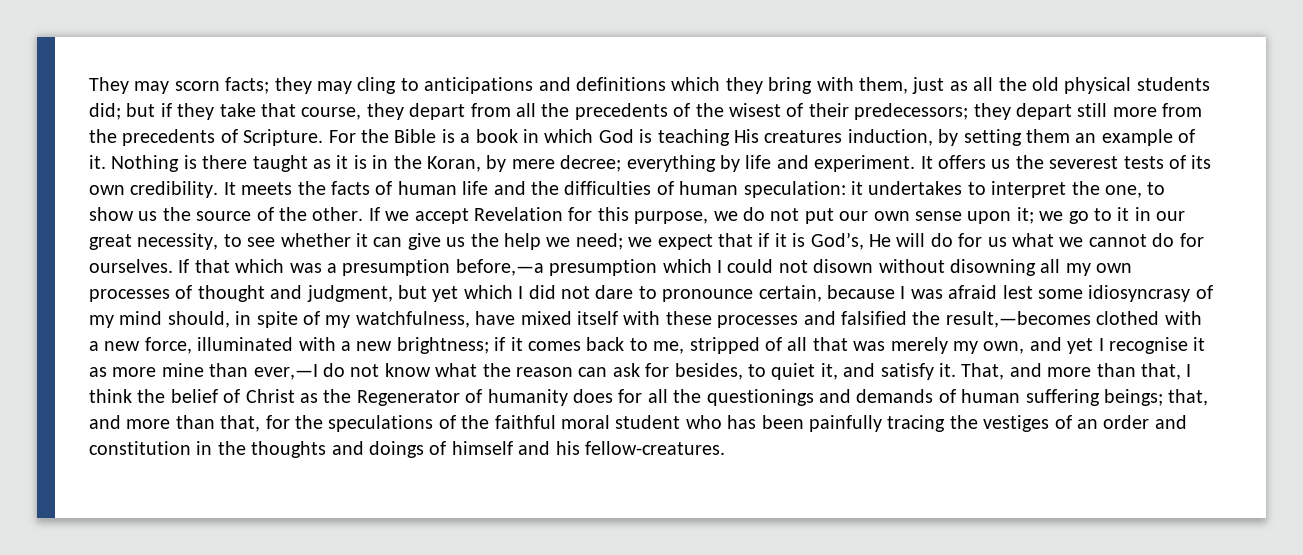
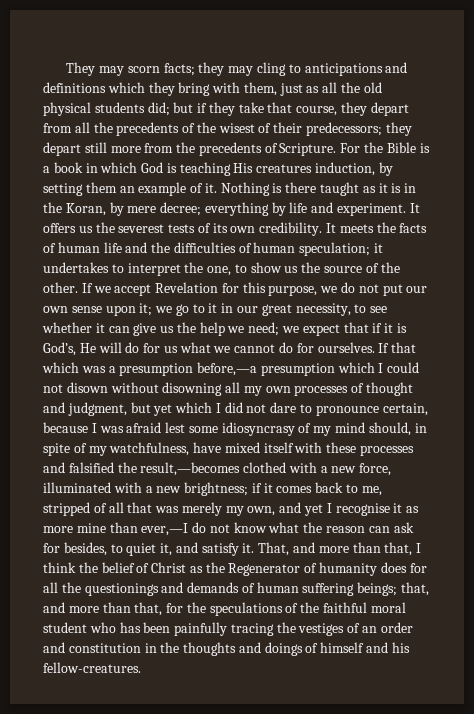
- It meets the facts of human life and the difficulties of human speculation: it undertakes to interpret the one, to show us the source of the other.
+ It meets the facts of human life and the difficulties of human speculation; it undertakes to interpret the one, to show us the source of the other.

